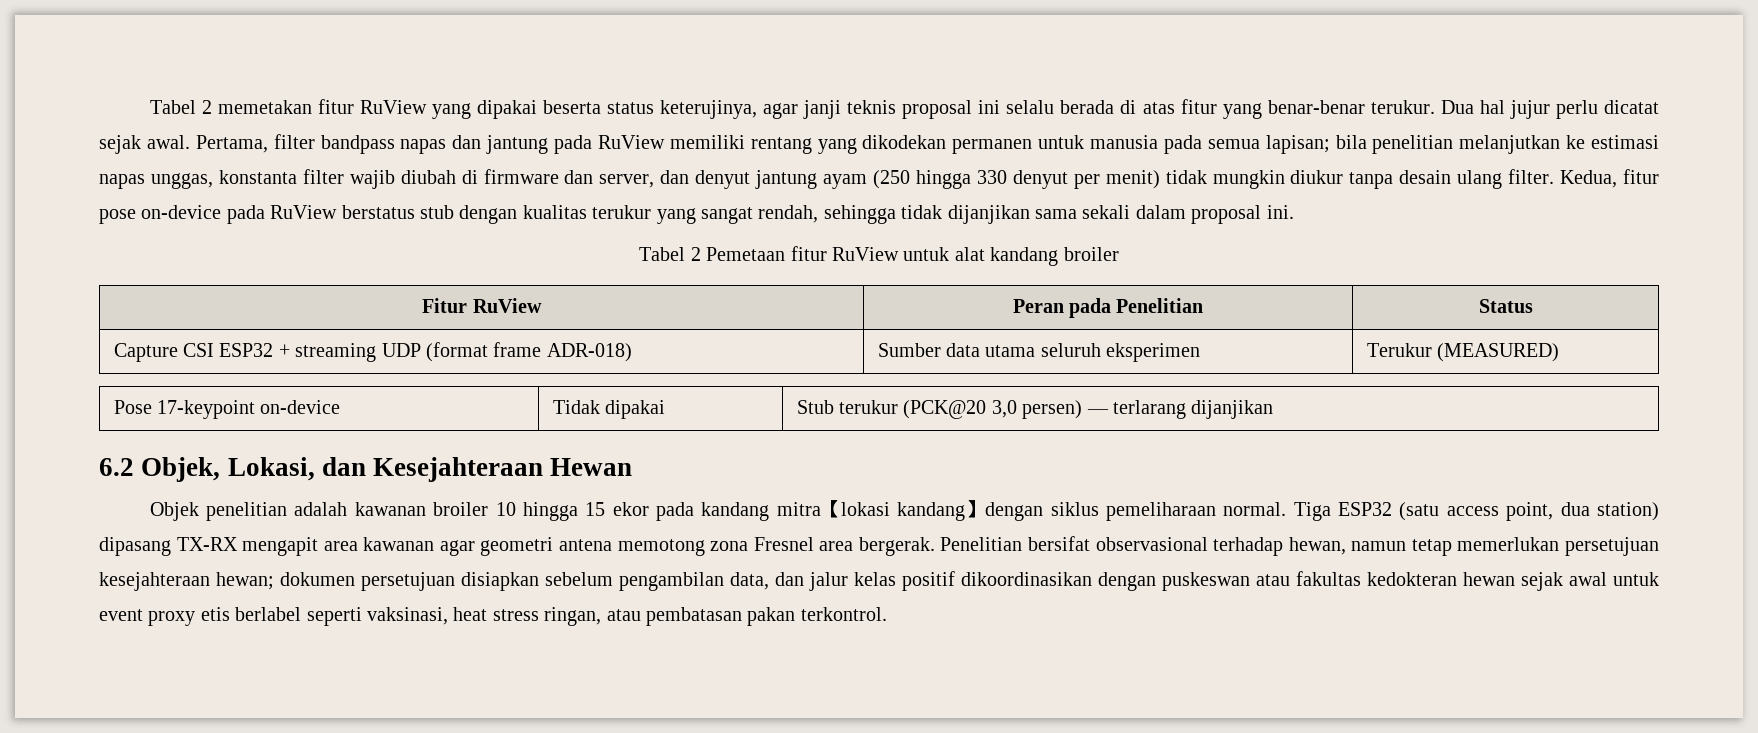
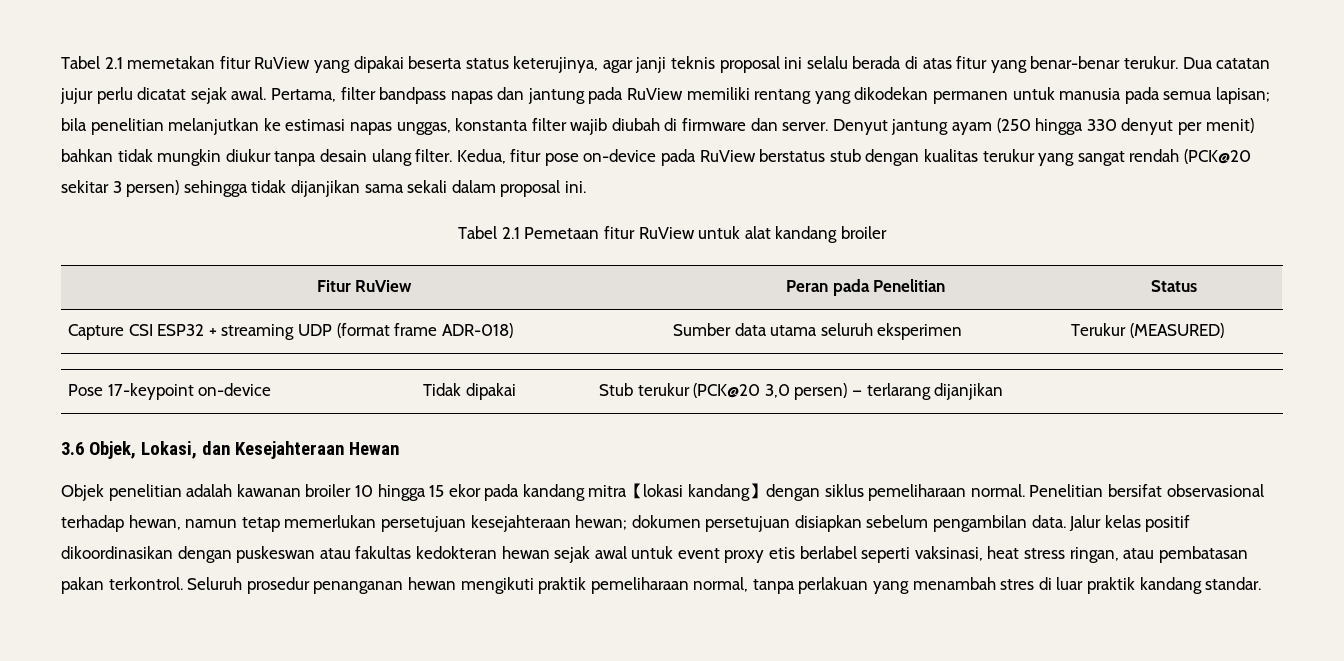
- Tabel 2 memetakan fitur RuView yang dipakai beserta status keterujinya, agar janji teknis proposal ini selalu berada di atas fitur yang benar-benar terukur.
+ Tabel 2.1 memetakan fitur RuView yang dipakai beserta status keterujinya, agar janji teknis proposal ini selalu berada di atas fitur yang benar-benar terukur.
- Dua hal jujur perlu dicatat sejak awal.
+ Dua catatan jujur perlu dicatat sejak awal.
- Pertama, filter bandpass napas dan jantung pada RuView memiliki rentang yang dikodekan permanen untuk manusia pada semua lapisan; bila penelitian melanjutkan ke estimasi napas unggas, konstanta filter wajib diubah di firmware dan server, dan denyut jantung ayam (250 hingga 330 denyut per menit) tidak mungkin diukur tanpa desain ulang filter.
+ Pertama, filter bandpass napas dan jantung pada RuView memiliki rentang yang dikodekan permanen untuk manusia pada semua lapisan; bila penelitian melanjutkan ke estimasi napas unggas, konstanta filter wajib diubah di firmware dan server. Denyut jantung ayam (250 hingga 330 denyut per menit) bahkan tidak mungkin diukur tanpa desain ulang filter.
- Kedua, fitur pose on-device pada RuView berstatus stub dengan kualitas terukur yang sangat rendah, sehingga tidak dijanjikan sama sekali dalam proposal ini.
+ Kedua, fitur pose on-device pada RuView berstatus stub dengan kualitas terukur yang sangat rendah (PCK@20 sekitar 3 persen) sehingga tidak dijanjikan sama sekali dalam proposal ini.
- Tabel 2 Pemetaan fitur RuView untuk alat kandang broiler
+ Tabel 2.1 Pemetaan fitur RuView untuk alat kandang broiler
- 6.2 Objek, Lokasi, dan Kesejahteraan Hewan
+ 3.6 Objek, Lokasi, dan Kesejahteraan Hewan
- Tiga ESP32 (satu access point, dua station) dipasang TX-RX mengapit area kawanan agar geometri antena memotong zona Fresnel area bergerak.
- Penelitian bersifat observasional terhadap hewan, namun tetap memerlukan persetujuan kesejahteraan hewan; dokumen persetujuan disiapkan sebelum pengambilan data, dan jalur kelas positif dikoordinasikan dengan puskeswan atau fakultas kedokteran hewan sejak awal untuk event proxy etis berlabel seperti vaksinasi, heat stress ringan, atau pembatasan pakan terkontrol.
+ Penelitian bersifat observasional terhadap hewan, namun tetap memerlukan persetujuan kesejahteraan hewan; dokumen persetujuan disiapkan sebelum pengambilan data. Jalur kelas positif dikoordinasikan dengan puskeswan atau fakultas kedokteran hewan sejak awal untuk event proxy etis berlabel seperti vaksinasi, heat stress ringan, atau pembatasan pakan terkontrol.
+ Seluruh prosedur penanganan hewan mengikuti praktik pemeliharaan normal, tanpa perlakuan yang menambah stres di luar praktik kandang standar.

